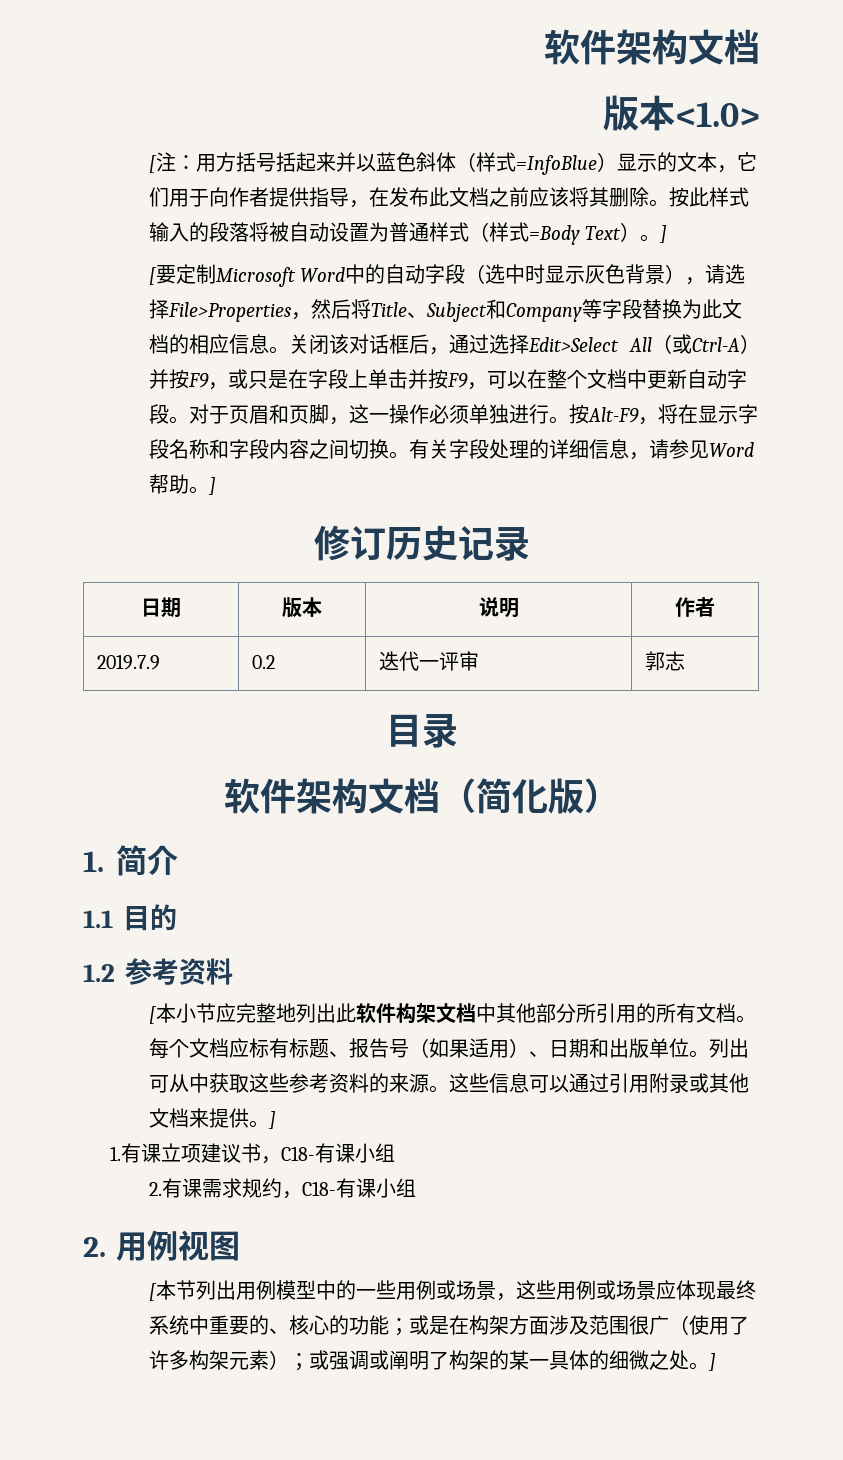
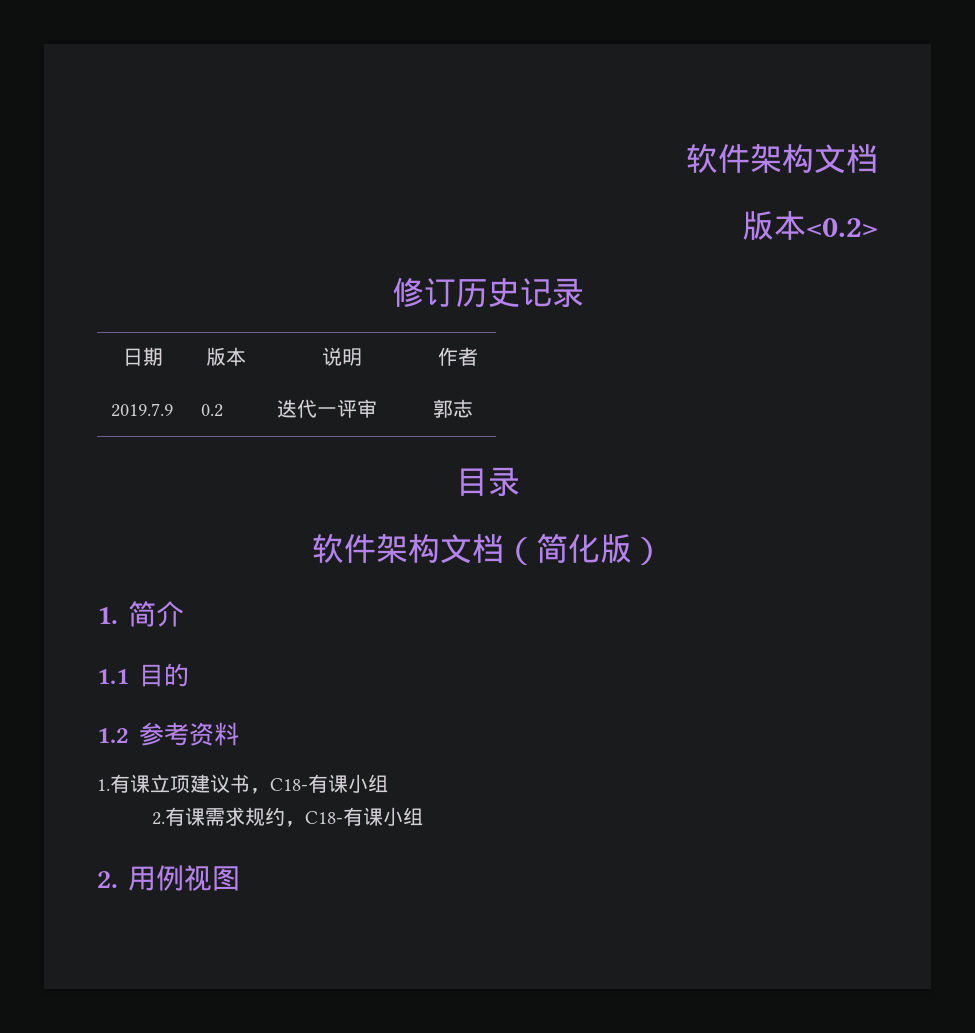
- 版本<1.0>
- [注：用方括号括起来并以蓝色斜体（样式=InfoBlue）显示的文本，它们用于向作者提供指导，在发布此文档之前应该将其删除。按此样式输入的段落将被自动设置为普通样式（样式=Body Text）。]
- [要定制Microsoft Word中的自动字段（选中时显示灰色背景），请选择File>Properties，然后将Title、Subject和Company等字段替换为此文档的相应信息。关闭该对话框后，通过选择Edit>Select All（或Ctrl-A）并按F9，或只是在字段上单击并按F9，可以在整个文档中更新自动字段。对于页眉和页脚，这一操作必须单独进行。按Alt-F9，将在显示字段名称和字段内容之间切换。有关字段处理的详细信息，请参见Word帮助。]
+ 版本<0.2>
- [本小节应完整地列出此软件构架文档中其他部分所引用的所有文档。每个文档应标有标题、报告号（如果适用）、日期和出版单位。列出可从中获取这些参考资料的来源。这些信息可以通过引用附录或其他文档来提供。]
- [本节列出用例模型中的一些用例或场景，这些用例或场景应体现最终系统中重要的、核心的功能；或是在构架方面涉及范围很广（使用了许多构架元素）；或强调或阐明了构架的某一具体的细微之处。]

